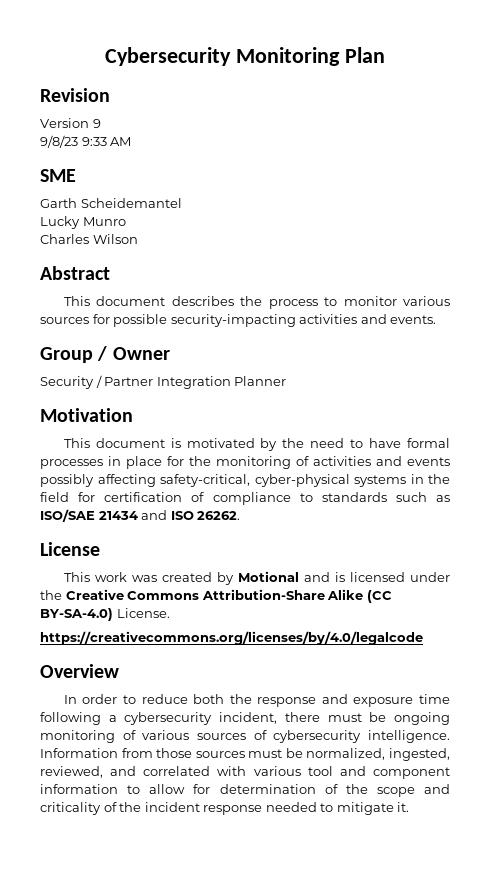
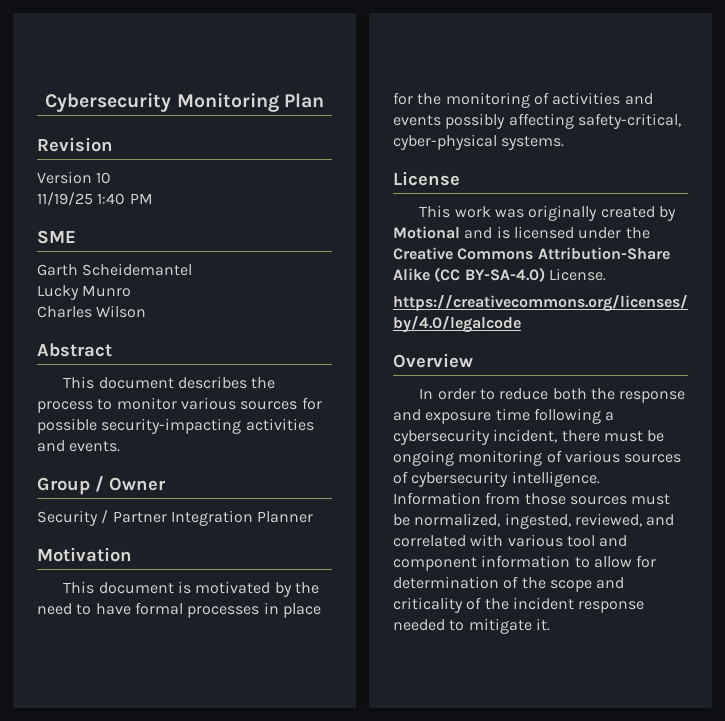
- Version 9
- 9/8/23 9:33 AM
+ Version 10
+ 11/19/25 1:40 PM
- This document is motivated by the need to have formal processes in place for the monitoring of activities and events possibly affecting safety-critical, cyber-physical systems in the field for certification of compliance to standards such as ISO/SAE 21434 and ISO 26262.
+ This document is motivated by the need to have formal processes in place for the monitoring of activities and events possibly affecting safety-critical, cyber-physical systems.
- This work was created by Motional and is licensed under the Creative Commons Attribution-Share Alike (CC BY-SA-4.0) License.
+ This work was originally created by Motional and is licensed under the Creative Commons Attribution-Share Alike (CC BY-SA-4.0) License.

